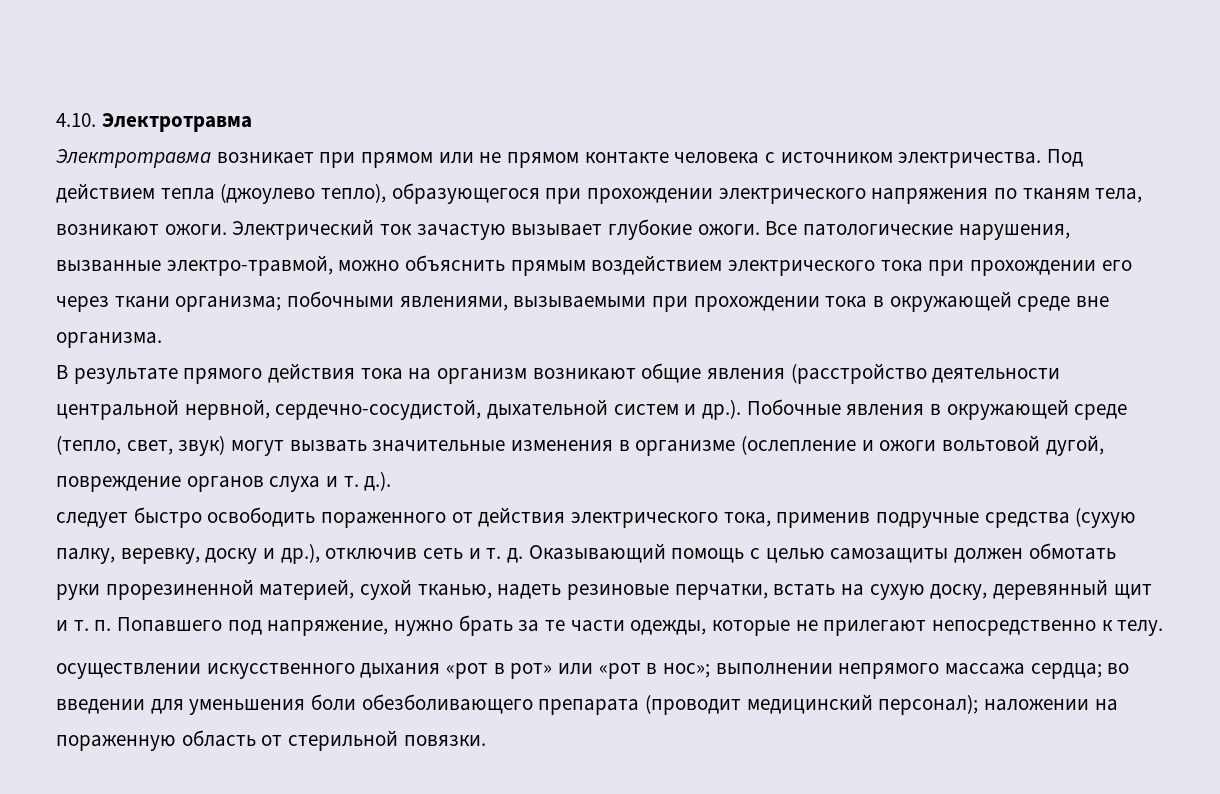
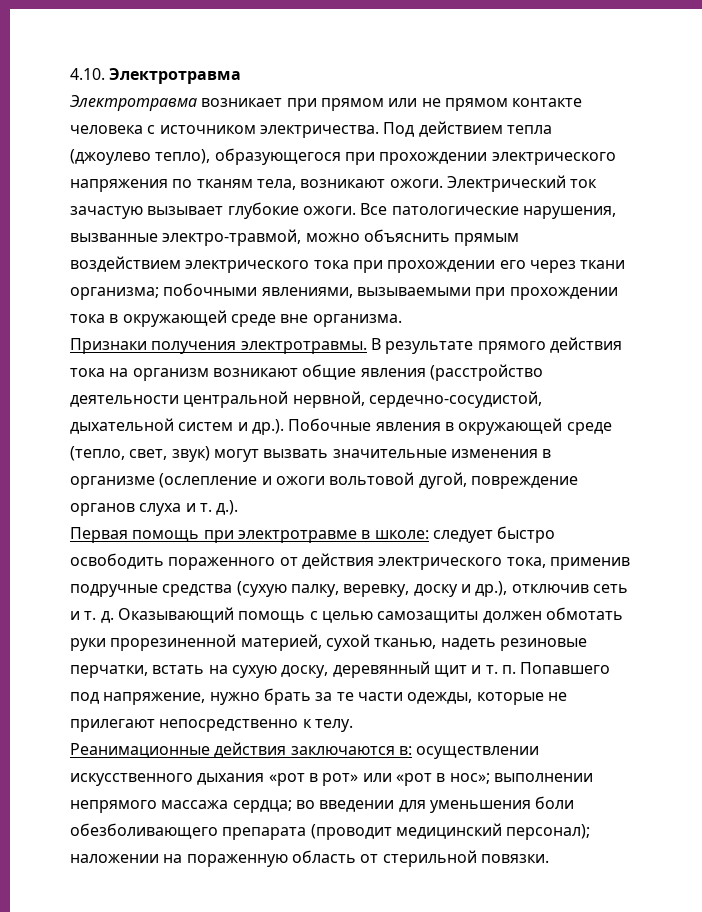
+ Признаки получения электротравмы.
- следует быстро освободить пораженного от действия электрического тока, применив подручные средства (сухую палку, веревку, доску и др.), отключив сеть и т. д.
+ Первая помощь при электротравме в школе: следует быстро освободить пораженного от действия электрического тока, применив подручные средства (сухую палку, веревку, доску и др.), отключив сеть и т. д.
- осуществлении искусственного дыхания «рот в рот» или «рот в нос»; выполнении непрямого массажа сердца; во введении для уменьшения боли обезболивающего препарата (проводит медицинский персонал); наложении на пораженную область от стерильной повязки.
+ Реанимационные действия заключаются в: осуществлении искусственного дыхания «рот в рот» или «рот в нос»; выполнении непрямого массажа сердца; во введении для уменьшения боли обезболивающего препарата (проводит медицинский персонал); наложении на пораженную область от стерильной повязки.

